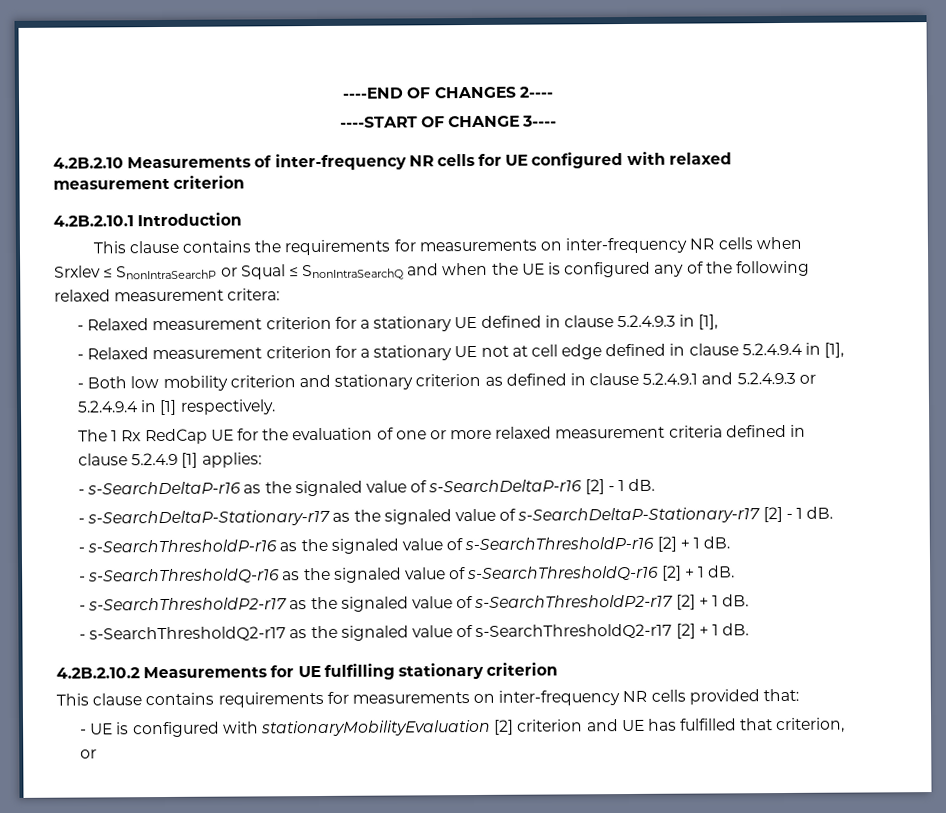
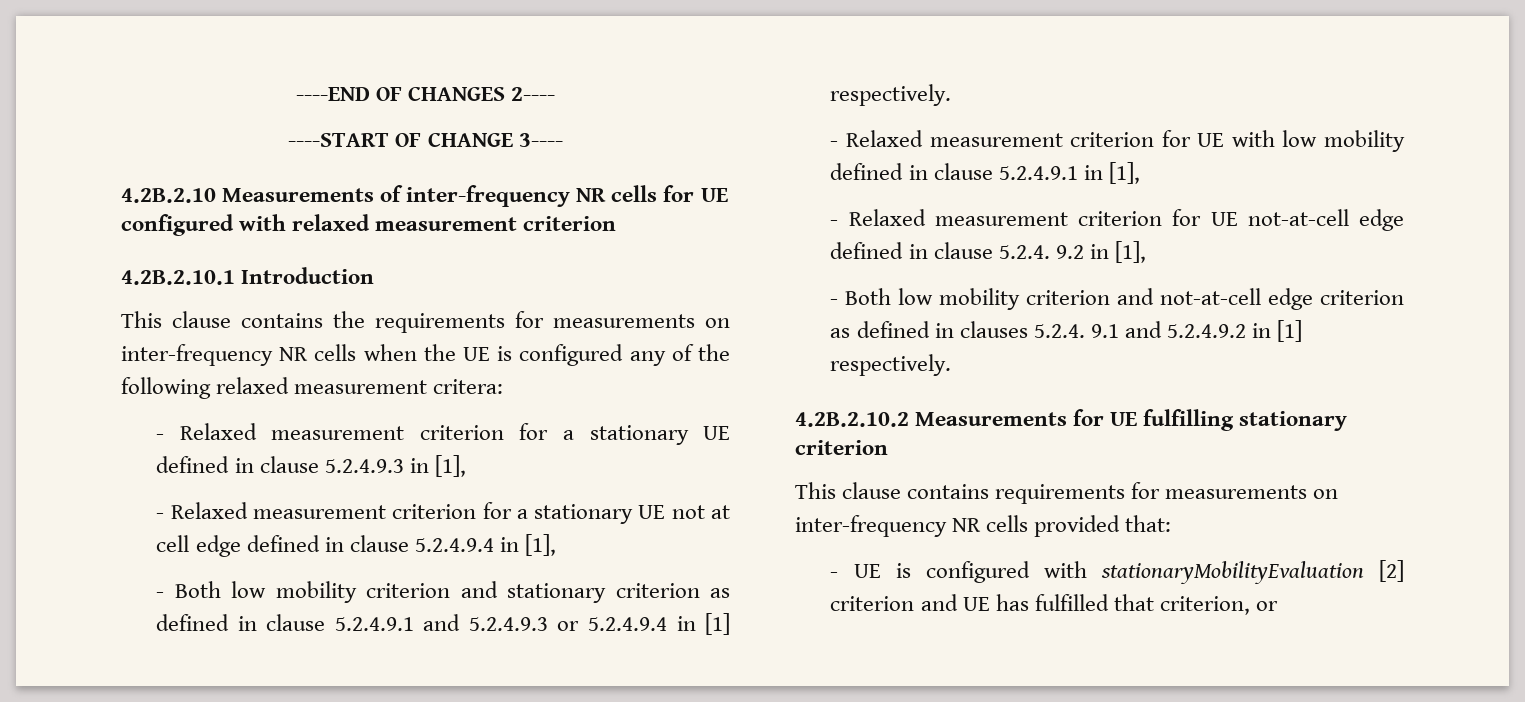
- This clause contains the requirements for measurements on inter-frequency NR cells when Srxlev ≤ SnonIntraSearchP or Squal ≤ SnonIntraSearchQ and when the UE is configured any of the following relaxed measurement critera:
+ This clause contains the requirements for measurements on inter-frequency NR cells when the UE is configured any of the following relaxed measurement critera:
- The 1 Rx RedCap UE for the evaluation of one or more relaxed measurement criteria defined in clause 5.2.4.9 [1] applies:
- - s-SearchDeltaP-r16 as the signaled value of s-SearchDeltaP-r16 [2] - 1 dB.
- - s-SearchDeltaP-Stationary-r17 as the signaled value of s-SearchDeltaP-Stationary-r17 [2] - 1 dB.
- - s-SearchThresholdP-r16 as the signaled value of s-SearchThresholdP-r16 [2] + 1 dB.
- - s-SearchThresholdQ-r16 as the signaled value of s-SearchThresholdQ-r16 [2] + 1 dB.
- - s-SearchThresholdP2-r17 as the signaled value of s-SearchThresholdP2-r17 [2] + 1 dB.
- - s-SearchThresholdQ2-r17 as the signaled value of s-SearchThresholdQ2-r17 [2] + 1 dB.
+ - Relaxed measurement criterion for UE with low mobility defined in clause 5.2.4.9.1 in [1],
+ - Relaxed measurement criterion for UE not-at-cell edge defined in clause 5.2.4. 9.2 in [1],
+ - Both low mobility criterion and not-at-cell edge criterion as defined in clauses 5.2.4. 9.1 and 5.2.4.9.2 in [1] respectively.

